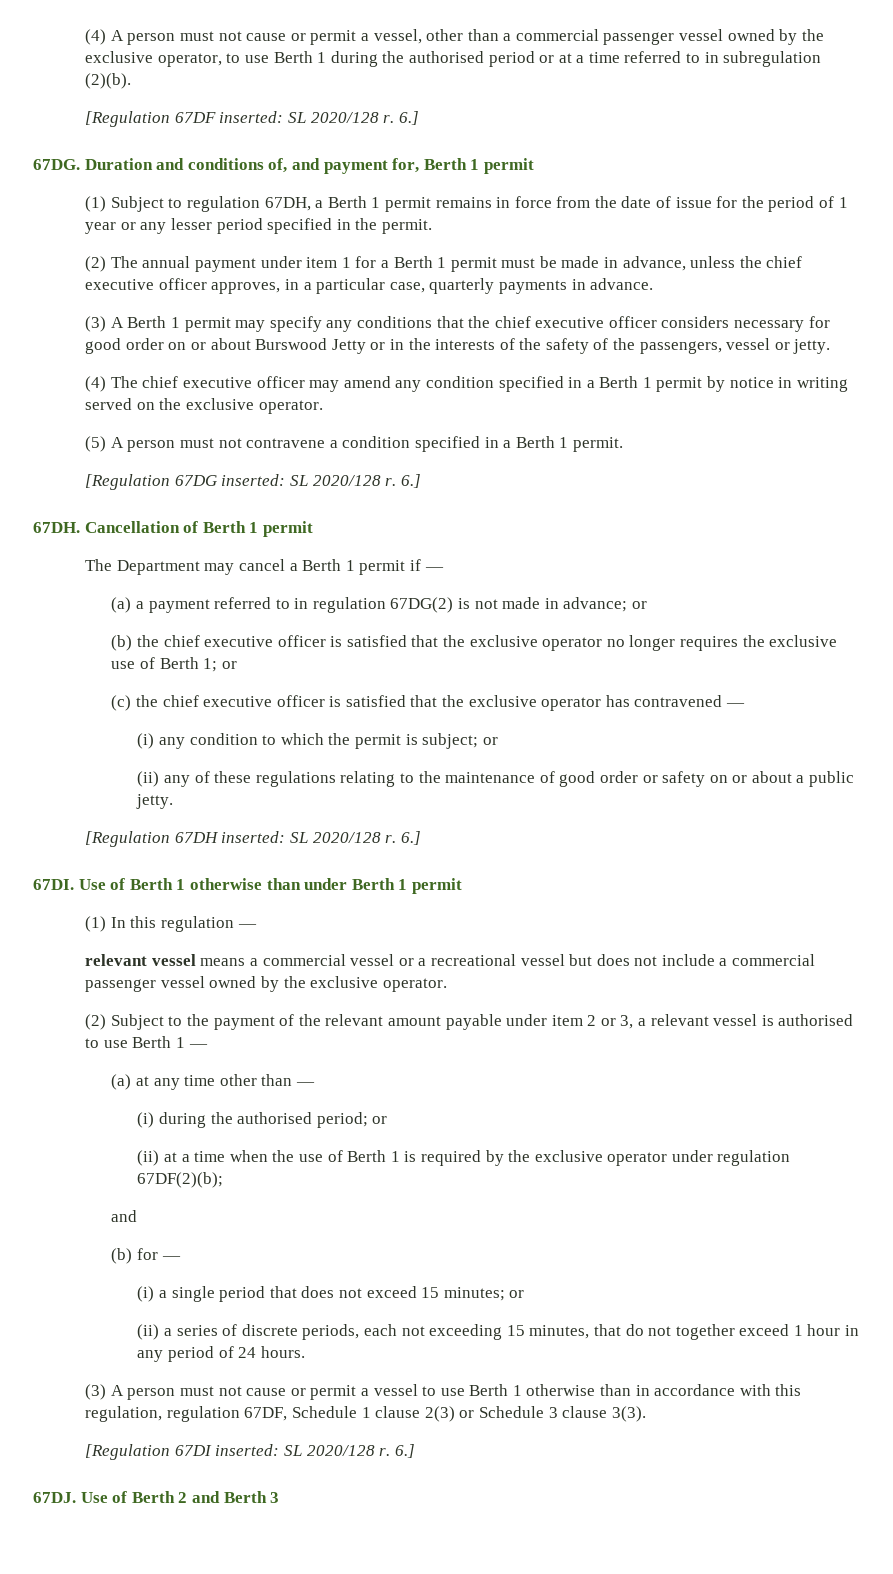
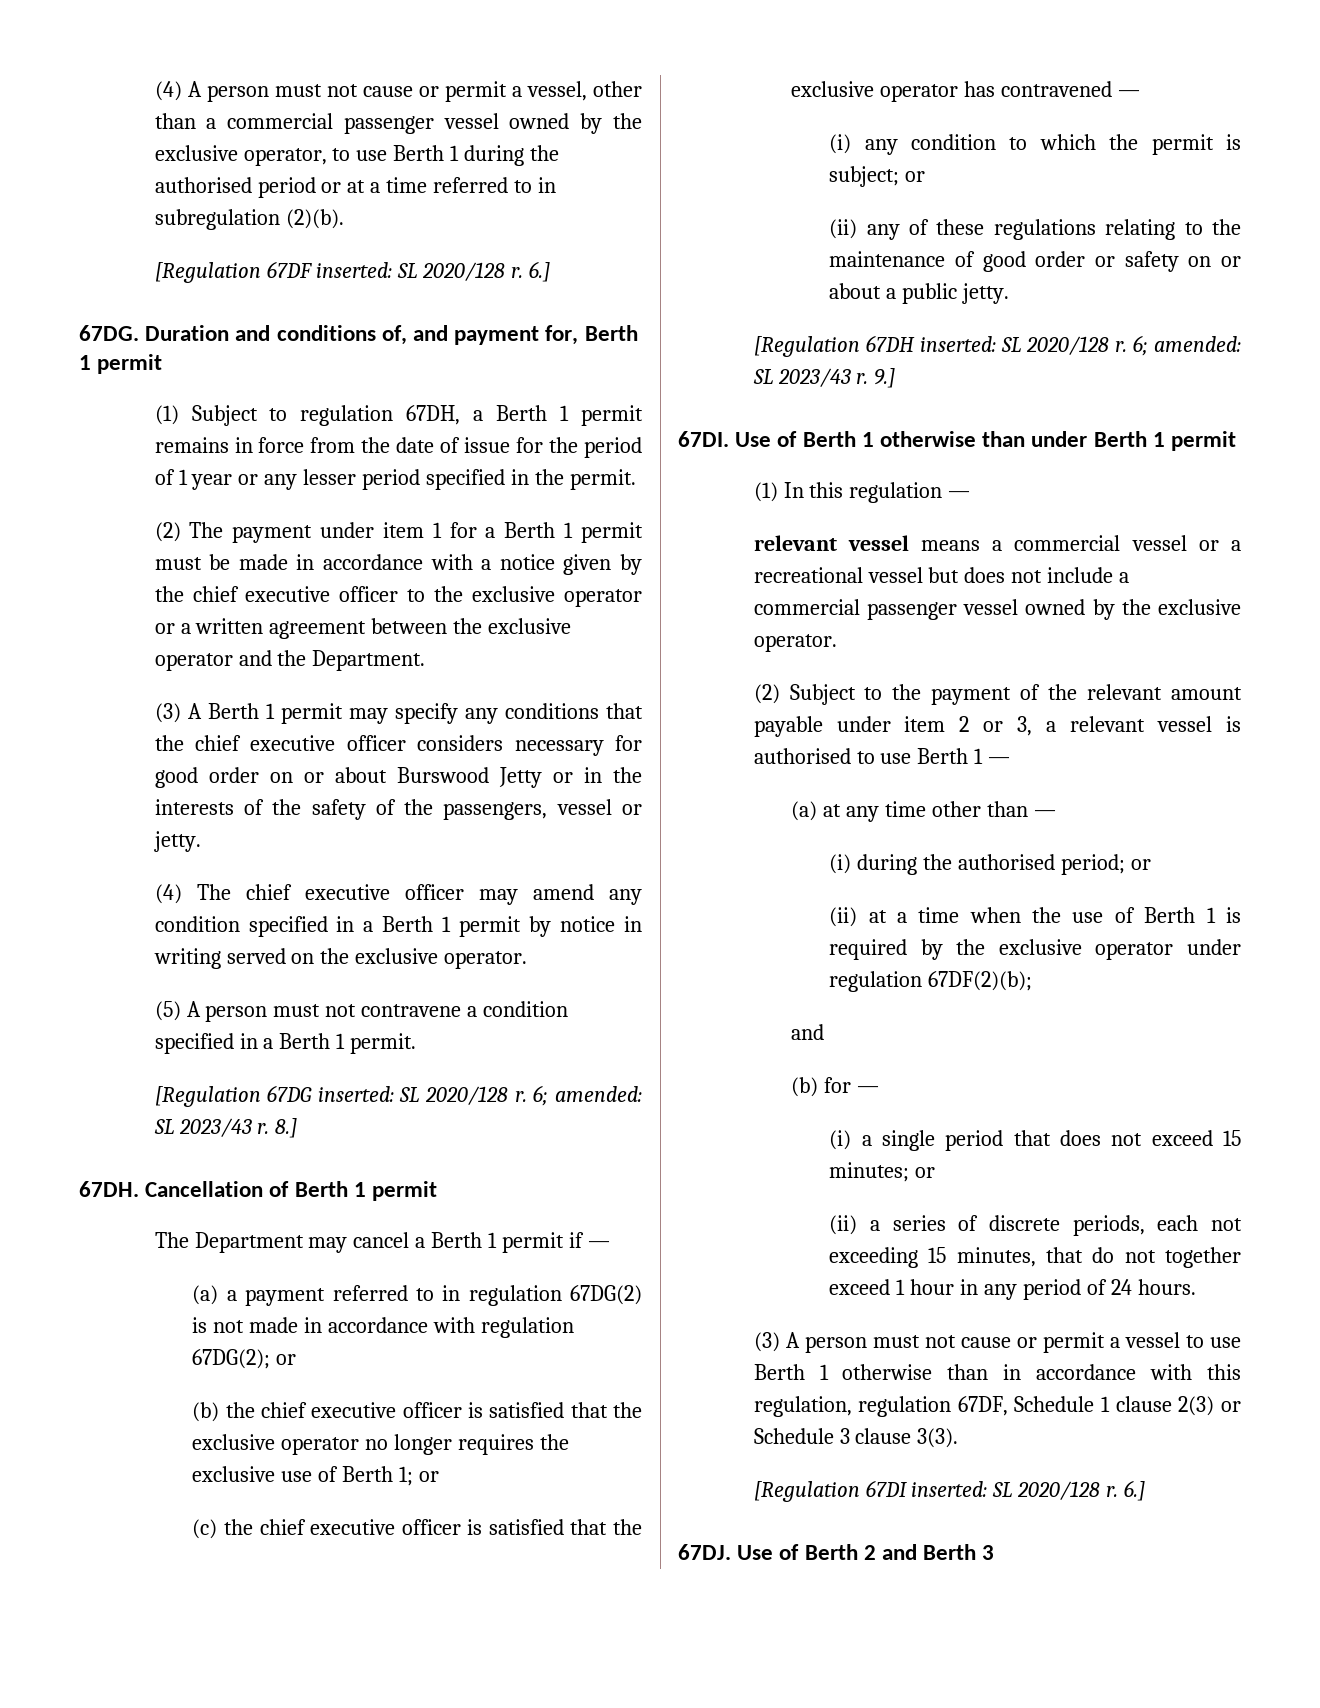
- (2) The annual payment under item 1 for a Berth 1 permit must be made in advance, unless the chief executive officer approves, in a particular case, quarterly payments in advance.
+ (2) The payment under item 1 for a Berth 1 permit must be made in accordance with a notice given by the chief executive officer to the exclusive operator or a written agreement between the exclusive operator and the Department.
- [Regulation 67DG inserted: SL 2020/128 r. 6.]
+ [Regulation 67DG inserted: SL 2020/128 r. 6; amended: SL 2023/43 r. 8.]
- (a) a payment referred to in regulation 67DG(2) is not made in advance; or
+ (a) a payment referred to in regulation 67DG(2) is not made in accordance with regulation 67DG(2); or
- [Regulation 67DH inserted: SL 2020/128 r. 6.]
+ [Regulation 67DH inserted: SL 2020/128 r. 6; amended: SL 2023/43 r. 9.]

